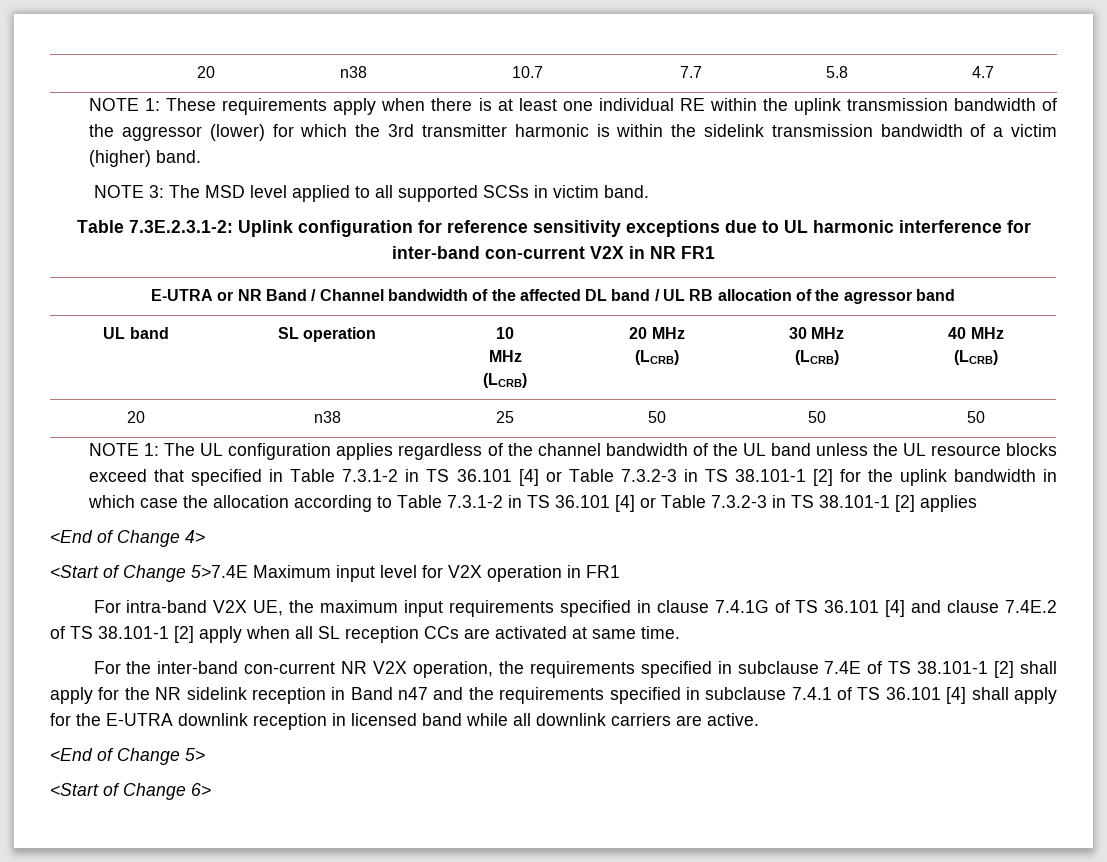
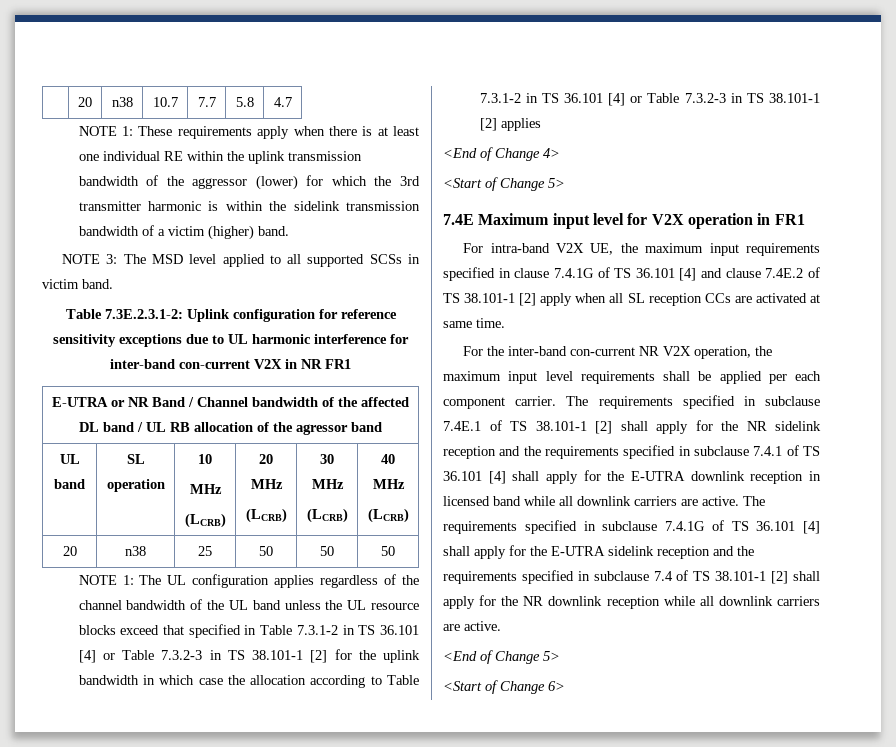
- <Start of Change 5>7.4E Maximum input level for V2X operation in FR1
+ <Start of Change 5>
+ 7.4E Maximum input level for V2X operation in FR1
- For the inter-band con-current NR V2X operation, the requirements specified in subclause 7.4E of TS 38.101-1 [2] shall apply for the NR sidelink reception in Band n47 and the requirements specified in subclause 7.4.1 of TS 36.101 [4] shall apply for the E-UTRA downlink reception in licensed band while all downlink carriers are active.
+ For the inter-band con-current NR V2X operation, the maximum input level requirements shall be applied per each component carrier. The requirements specified in subclause 7.4E.1 of TS 38.101-1 [2] shall apply for the NR sidelink reception and the requirements specified in subclause 7.4.1 of TS 36.101 [4] shall apply for the E-UTRA downlink reception in licensed band while all downlink carriers are active. The requirements specified in subclause 7.4.1G of TS 36.101 [4] shall apply for the E-UTRA sidelink reception and the requirements specified in subclause 7.4 of TS 38.101-1 [2] shall apply for the NR downlink reception while all downlink carriers are active.

